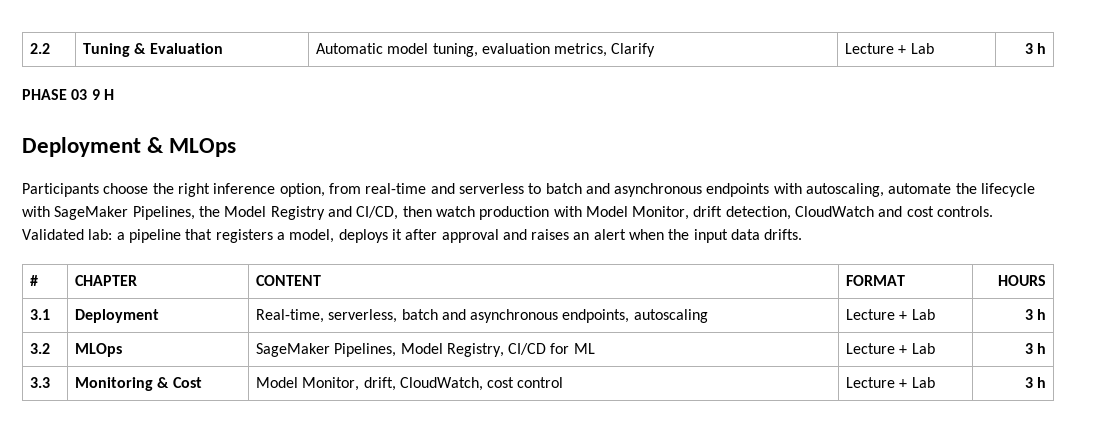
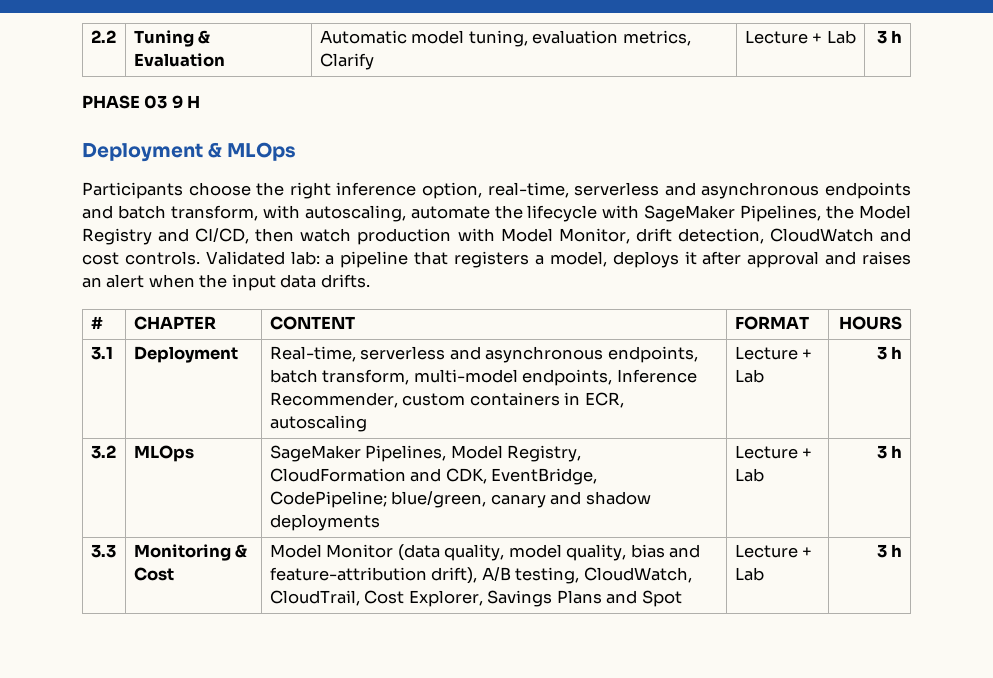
- Participants choose the right inference option, from real-time and serverless to batch and asynchronous endpoints with autoscaling, automate the lifecycle with SageMaker Pipelines, the Model Registry and CI/CD, then watch production with Model Monitor, drift detection, CloudWatch and cost controls.
+ Participants choose the right inference option, real-time, serverless and asynchronous endpoints and batch transform, with autoscaling, automate the lifecycle with SageMaker Pipelines, the Model Registry and CI/CD, then watch production with Model Monitor, drift detection, CloudWatch and cost controls.
- 3.1 | Deployment | Real-time, serverless, batch and asynchronous endpoints, autoscaling | Lecture + Lab | 3 h
+ 3.1 | Deployment | Real-time, serverless and asynchronous endpoints, batch transform, multi-model endpoints, Inference Recommender, custom containers in ECR, autoscaling | Lecture + Lab | 3 h
- 3.2 | MLOps | SageMaker Pipelines, Model Registry, CI/CD for ML | Lecture + Lab | 3 h
+ 3.2 | MLOps | SageMaker Pipelines, Model Registry, CloudFormation and CDK, EventBridge, CodePipeline; blue/green, canary and shadow deployments | Lecture + Lab | 3 h
- 3.3 | Monitoring & Cost | Model Monitor, drift, CloudWatch, cost control | Lecture + Lab | 3 h
+ 3.3 | Monitoring & Cost | Model Monitor (data quality, model quality, bias and feature-attribution drift), A/B testing, CloudWatch, CloudTrail, Cost Explorer, Savings Plans and Spot | Lecture + Lab | 3 h

